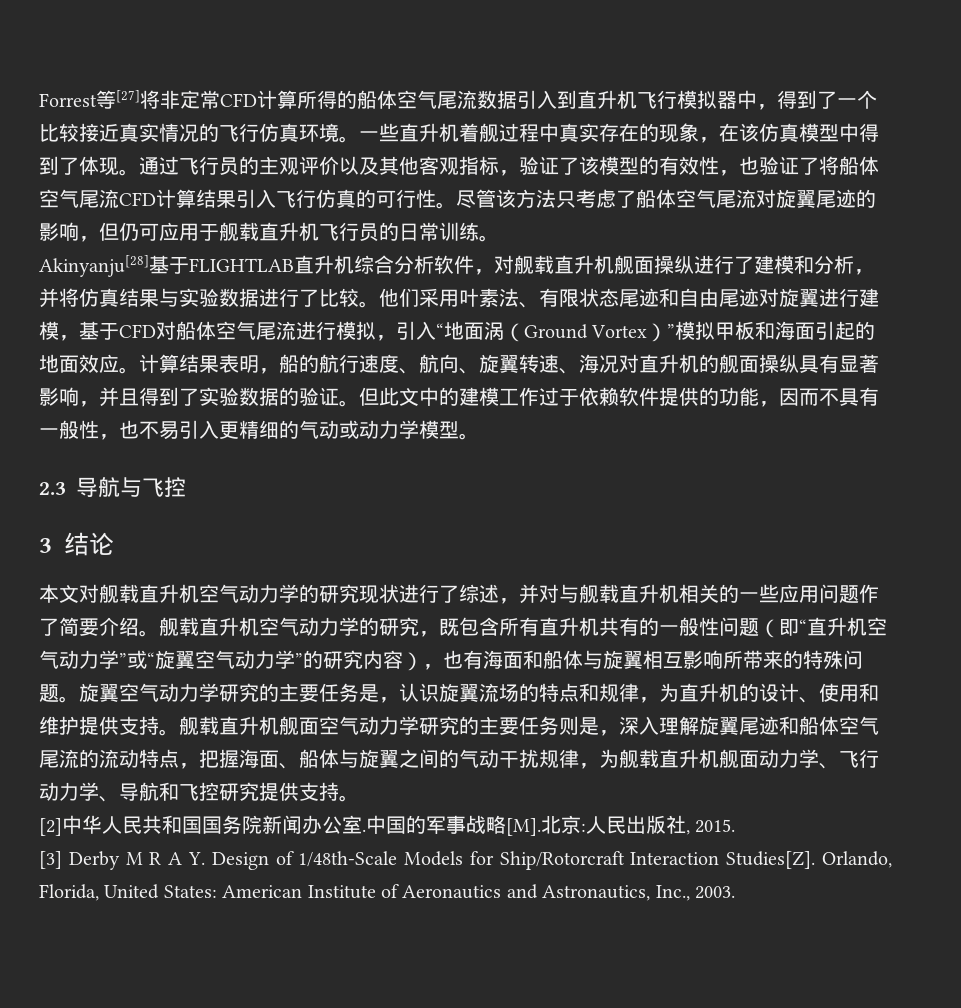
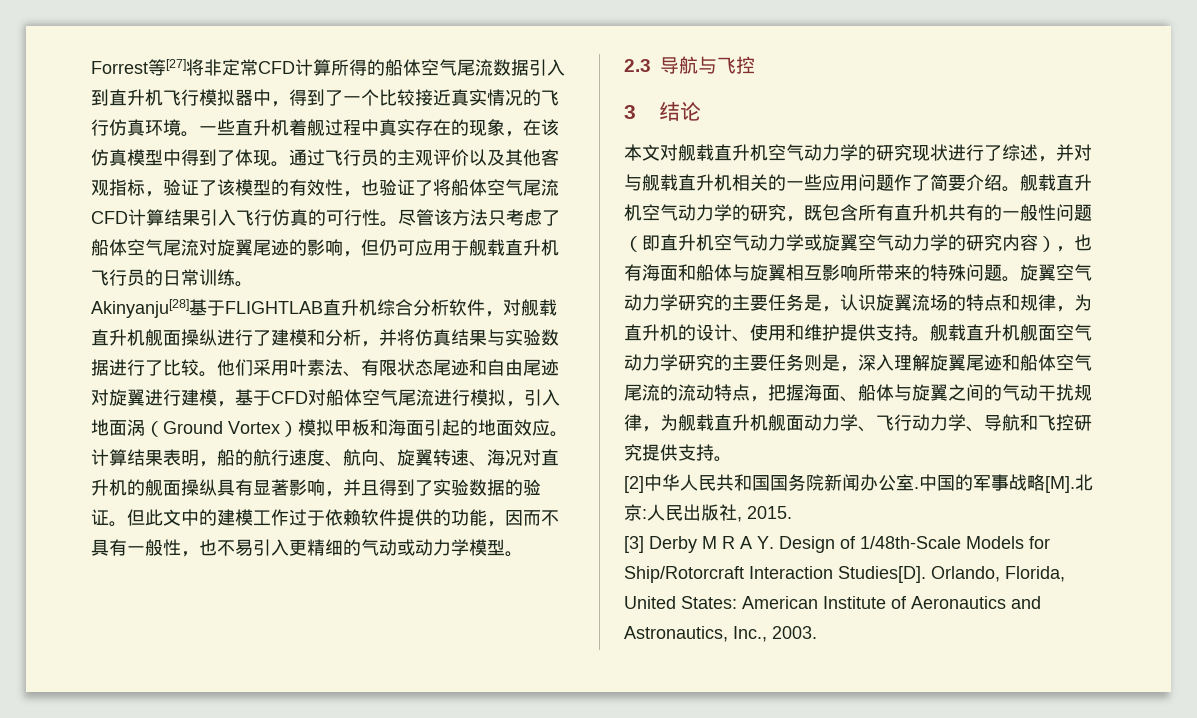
- 他们采用叶素法、有限状态尾迹和自由尾迹对旋翼进行建模，基于CFD对船体空气尾流进行模拟，引入“地面涡（Ground Vortex）”模拟甲板和海面引起的地面效应。
+ 他们采用叶素法、有限状态尾迹和自由尾迹对旋翼进行建模，基于CFD对船体空气尾流进行模拟，引入地面涡（Ground Vortex）模拟甲板和海面引起的地面效应。
- 舰载直升机空气动力学的研究，既包含所有直升机共有的一般性问题（即“直升机空气动力学”或“旋翼空气动力学”的研究内容），也有海面和船体与旋翼相互影响所带来的特殊问题。
+ 舰载直升机空气动力学的研究，既包含所有直升机共有的一般性问题（即直升机空气动力学或旋翼空气动力学的研究内容），也有海面和船体与旋翼相互影响所带来的特殊问题。
- [3] Derby M R A Y. Design of 1/48th-Scale Models for Ship/Rotorcraft Interaction Studies[Z].
+ [3] Derby M R A Y. Design of 1/48th-Scale Models for Ship/Rotorcraft Interaction Studies[D].

